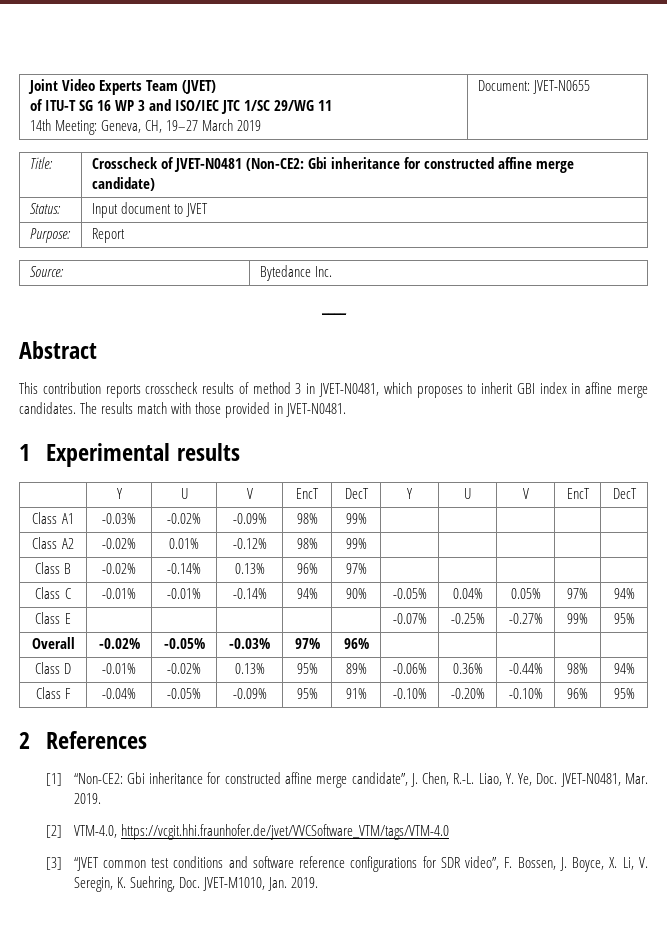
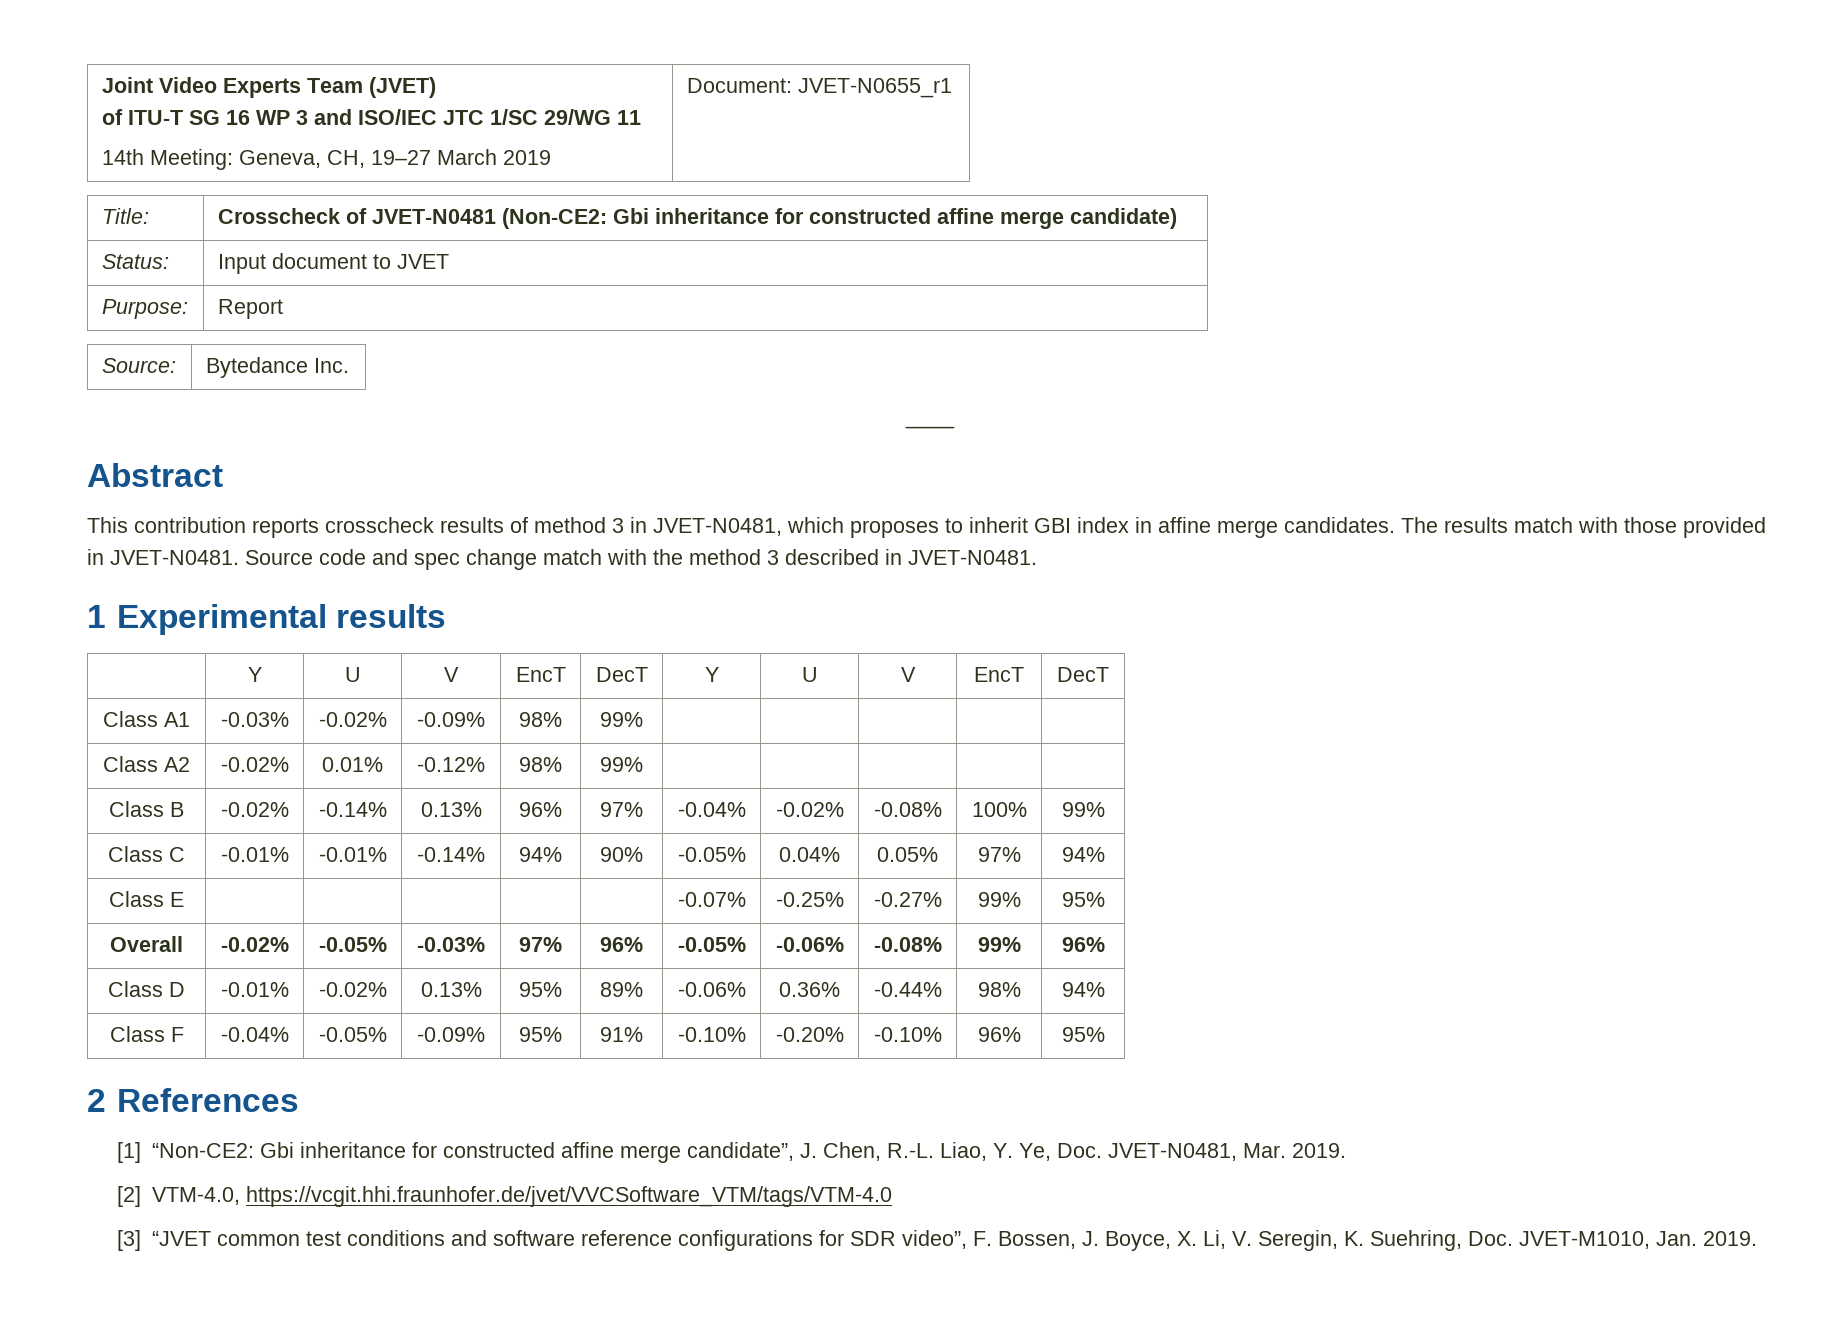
  Joint Video Experts Team (JVET)
  of ITU-T SG 16 WP 3 and ISO/IEC JTC 1/SC 29/WG 11
- 14th Meeting: Geneva, CH, 19–27 March 2019 | Document: JVET-N0655
+ 14th Meeting: Geneva, CH, 19–27 March 2019 | Document: JVET-N0655_r1
+ Source code and spec change match with the method 3 described in JVET-N0481.
- Class B | -0.02% | -0.14% | 0.13% | 96% | 97% | | | | |
+ Class B | -0.02% | -0.14% | 0.13% | 96% | 97% | -0.04% | -0.02% | -0.08% | 100% | 99%
- Overall | -0.02% | -0.05% | -0.03% | 97% | 96% | | | | |
+ Overall | -0.02% | -0.05% | -0.03% | 97% | 96% | -0.05% | -0.06% | -0.08% | 99% | 96%

